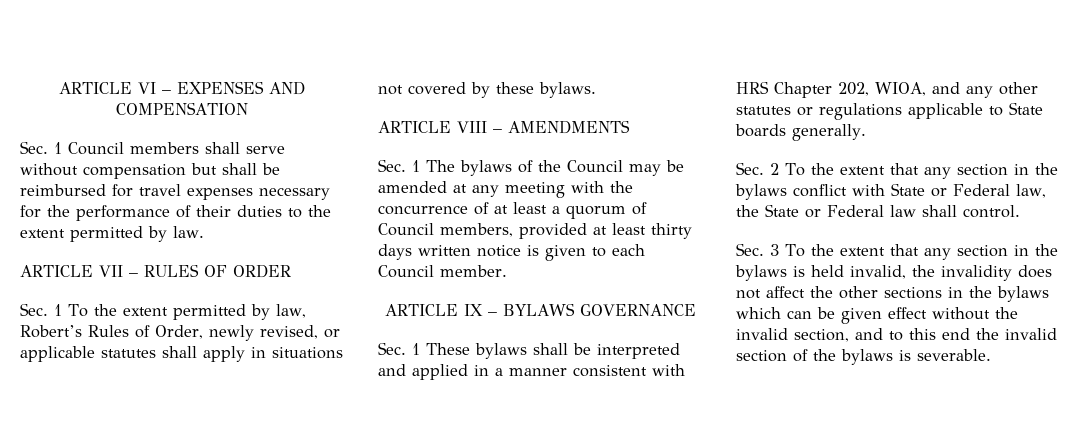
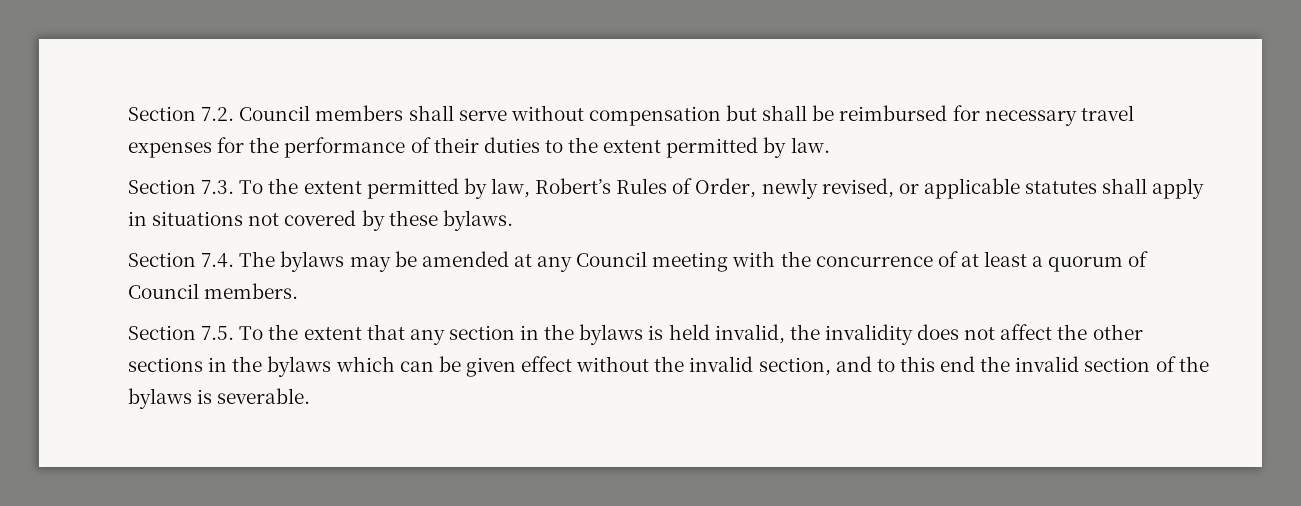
- ARTICLE VI – EXPENSES AND COMPENSATION
- Sec. 1 Council members shall serve without compensation but shall be reimbursed for travel expenses necessary for the performance of their duties to the extent permitted by law.
+ Section 7.2. Council members shall serve without compensation but shall be reimbursed for necessary travel expenses for the performance of their duties to the extent permitted by law.
- ARTICLE VII – RULES OF ORDER
- Sec. 1 To the extent permitted by law, Robert’s Rules of Order, newly revised, or applicable statutes shall apply in situations not covered by these bylaws.
+ Section 7.3. To the extent permitted by law, Robert’s Rules of Order, newly revised, or applicable statutes shall apply in situations not covered by these bylaws.
- ARTICLE VIII – AMENDMENTS
- Sec. 1 The bylaws of the Council may be amended at any meeting with the concurrence of at least a quorum of Council members, provided at least thirty days written notice is given to each Council member.
- ARTICLE IX – BYLAWS GOVERNANCE
- Sec. 1 These bylaws shall be interpreted and applied in a manner consistent with HRS Chapter 202, WIOA, and any other statutes or regulations applicable to State boards generally.
- Sec. 2 To the extent that any section in the bylaws conflict with State or Federal law, the State or Federal law shall control.
- Sec. 3 To the extent that any section in the bylaws is held invalid, the invalidity does not affect the other sections in the bylaws which can be given effect without the invalid section, and to this end the invalid section of the bylaws is severable.
+ Section 7.4. The bylaws may be amended at any Council meeting with the concurrence of at least a quorum of Council members.
+ Section 7.5. To the extent that any section in the bylaws is held invalid, the invalidity does not affect the other sections in the bylaws which can be given effect without the invalid section, and to this end the invalid section of the bylaws is severable.

